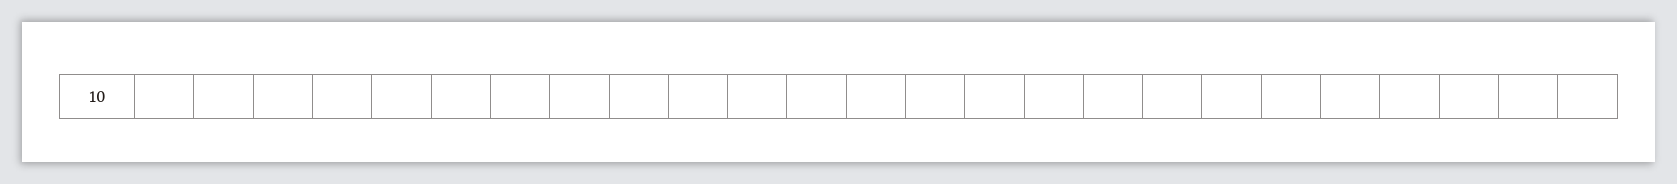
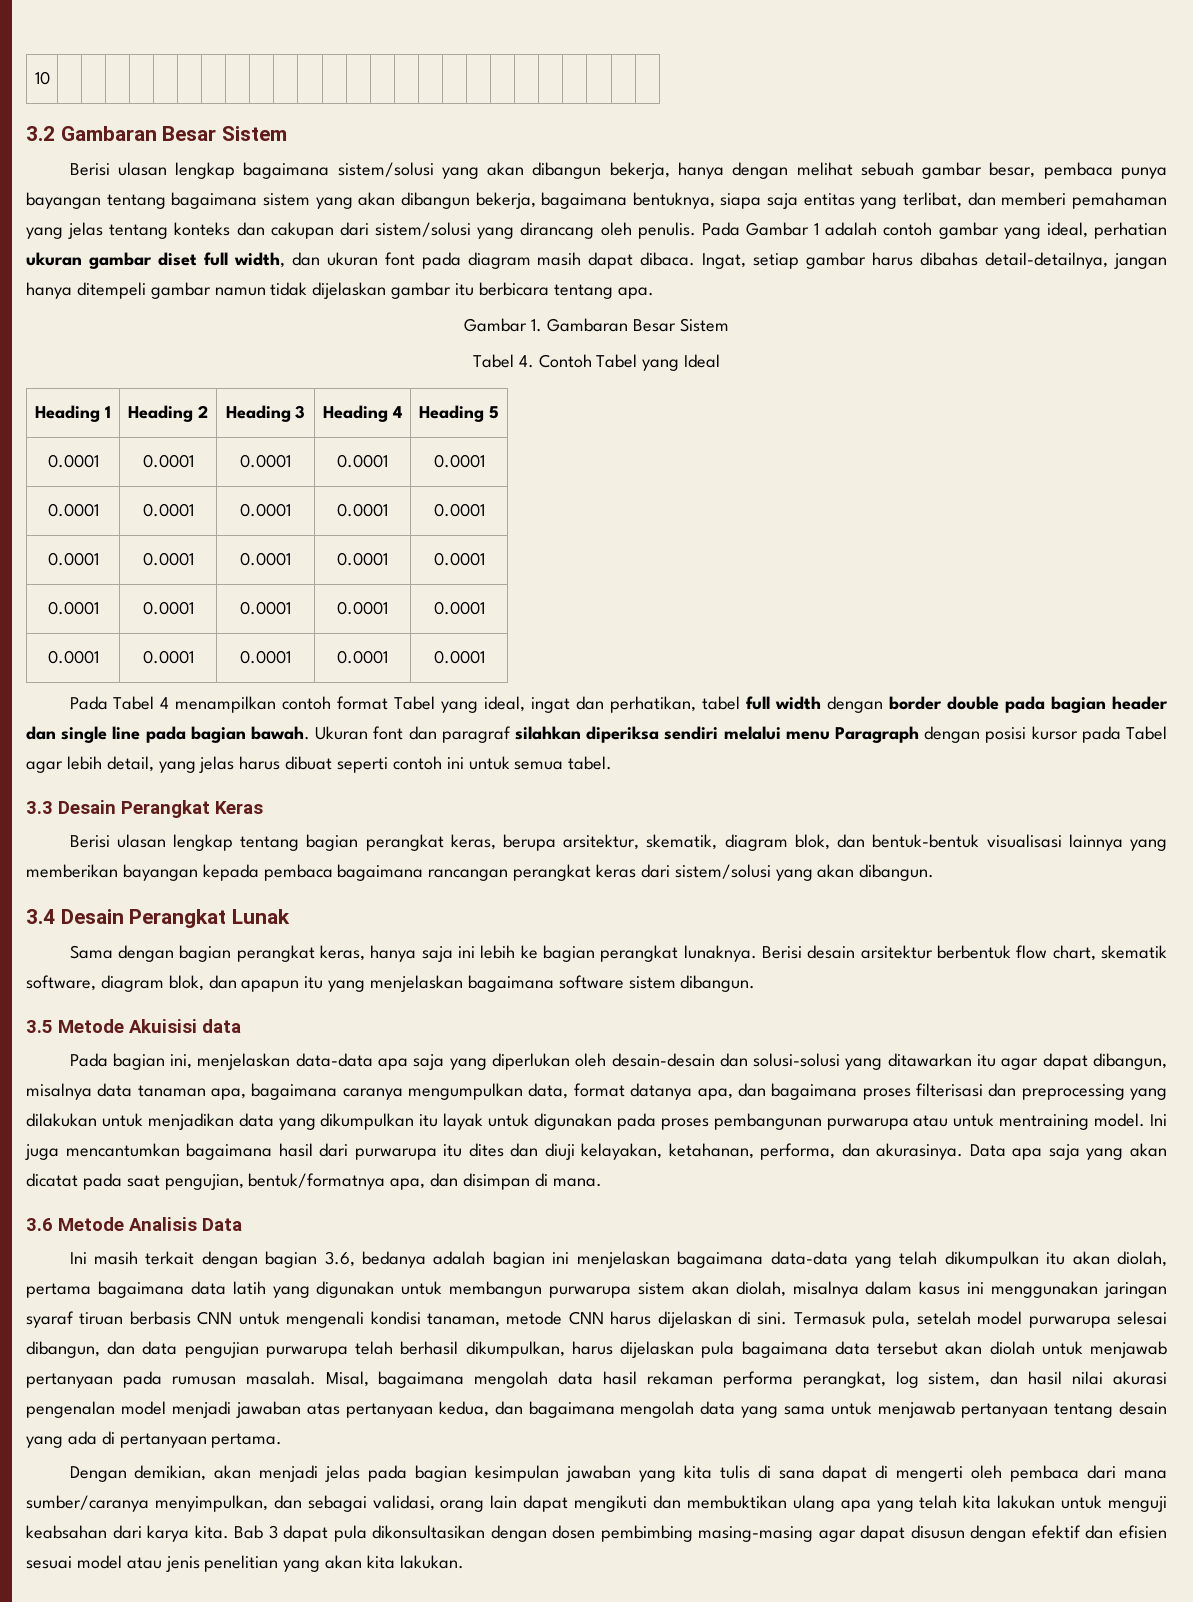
+ 3.2 Gambaran Besar Sistem
+ Berisi ulasan lengkap bagaimana sistem/solusi yang akan dibangun bekerja, hanya dengan melihat sebuah gambar besar, pembaca punya bayangan tentang bagaimana sistem yang akan dibangun bekerja, bagaimana bentuknya, siapa saja entitas yang terlibat, dan memberi pemahaman yang jelas tentang konteks dan cakupan dari sistem/solusi yang dirancang oleh penulis. Pada Gambar 1 adalah contoh gambar yang ideal, perhatian ukuran gambar diset full width, dan ukuran font pada diagram masih dapat dibaca. Ingat, setiap gambar harus dibahas detail-detailnya, jangan hanya ditempeli gambar namun tidak dijelaskan gambar itu berbicara tentang apa.
+ Gambar 1. Gambaran Besar Sistem
+ Tabel 4. Contoh Tabel yang Ideal
+ Heading 1 | Heading 2 | Heading 3 | Heading 4 | Heading 5
+ 0.0001 | 0.0001 | 0.0001 | 0.0001 | 0.0001
+ 0.0001 | 0.0001 | 0.0001 | 0.0001 | 0.0001
+ 0.0001 | 0.0001 | 0.0001 | 0.0001 | 0.0001
+ 0.0001 | 0.0001 | 0.0001 | 0.0001 | 0.0001
+ 0.0001 | 0.0001 | 0.0001 | 0.0001 | 0.0001
+ Pada Tabel 4 menampilkan contoh format Tabel yang ideal, ingat dan perhatikan, tabel full width dengan border double pada bagian header dan single line pada bagian bawah. Ukuran font dan paragraf silahkan diperiksa sendiri melalui menu Paragraph dengan posisi kursor pada Tabel agar lebih detail, yang jelas harus dibuat seperti contoh ini untuk semua tabel.
+ 3.3 Desain Perangkat Keras
+ Berisi ulasan lengkap tentang bagian perangkat keras, berupa arsitektur, skematik, diagram blok, dan bentuk-bentuk visualisasi lainnya yang memberikan bayangan kepada pembaca bagaimana rancangan perangkat keras dari sistem/solusi yang akan dibangun.
+ 3.4 Desain Perangkat Lunak
+ Sama dengan bagian perangkat keras, hanya saja ini lebih ke bagian perangkat lunaknya. Berisi desain arsitektur berbentuk flow chart, skematik software, diagram blok, dan apapun itu yang menjelaskan bagaimana software sistem dibangun.
+ 3.5 Metode Akuisisi data
+ Pada bagian ini, menjelaskan data-data apa saja yang diperlukan oleh desain-desain dan solusi-solusi yang ditawarkan itu agar dapat dibangun, misalnya data tanaman apa, bagaimana caranya mengumpulkan data, format datanya apa, dan bagaimana proses filterisasi dan preprocessing yang dilakukan untuk menjadikan data yang dikumpulkan itu layak untuk digunakan pada proses pembangunan purwarupa atau untuk mentraining model. Ini juga mencantumkan bagaimana hasil dari purwarupa itu dites dan diuji kelayakan, ketahanan, performa, dan akurasinya. Data apa saja yang akan dicatat pada saat pengujian, bentuk/formatnya apa, dan disimpan di mana.
+ 3.6 Metode Analisis Data
+ Ini masih terkait dengan bagian 3.6, bedanya adalah bagian ini menjelaskan bagaimana data-data yang telah dikumpulkan itu akan diolah, pertama bagaimana data latih yang digunakan untuk membangun purwarupa sistem akan diolah, misalnya dalam kasus ini menggunakan jaringan syaraf tiruan berbasis CNN untuk mengenali kondisi tanaman, metode CNN harus dijelaskan di sini. Termasuk pula, setelah model purwarupa selesai dibangun, dan data pengujian purwarupa telah berhasil dikumpulkan, harus dijelaskan pula bagaimana data tersebut akan diolah untuk menjawab pertanyaan pada rumusan masalah. Misal, bagaimana mengolah data hasil rekaman performa perangkat, log sistem, dan hasil nilai akurasi pengenalan model menjadi jawaban atas pertanyaan kedua, dan bagaimana mengolah data yang sama untuk menjawab pertanyaan tentang desain yang ada di pertanyaan pertama.
+ Dengan demikian, akan menjadi jelas pada bagian kesimpulan jawaban yang kita tulis di sana dapat di mengerti oleh pembaca dari mana sumber/caranya menyimpulkan, dan sebagai validasi, orang lain dapat mengikuti dan membuktikan ulang apa yang telah kita lakukan untuk menguji keabsahan dari karya kita. Bab 3 dapat pula dikonsultasikan dengan dosen pembimbing masing-masing agar dapat disusun dengan efektif dan efisien sesuai model atau jenis penelitian yang akan kita lakukan.

